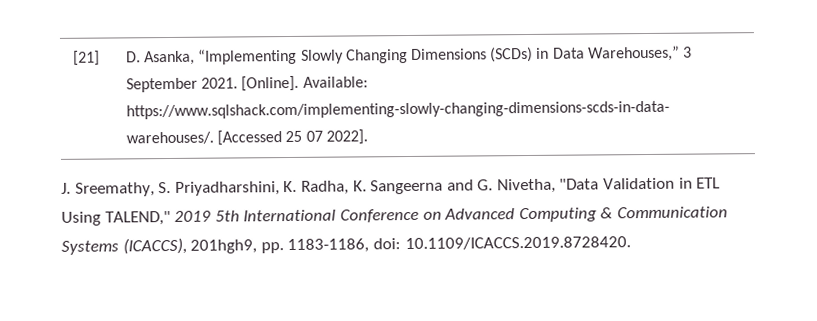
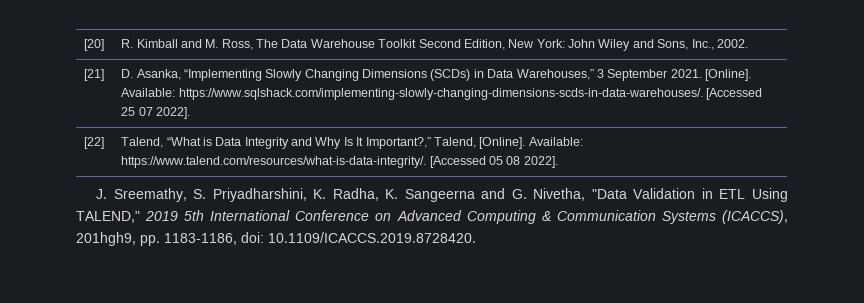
+ [20] | R. Kimball and M. Ross, The Data Warehouse Toolkit Second Edition, New York: John Wiley and Sons, Inc., 2002.
+ [22] | Talend, “What is Data Integrity and Why Is It Important?,” Talend, [Online]. Available: https://www.talend.com/resources/what-is-data-integrity/. [Accessed 05 08 2022].

